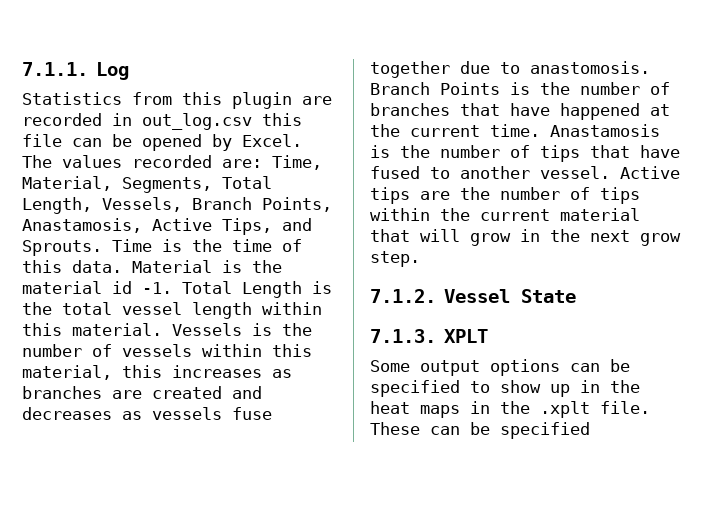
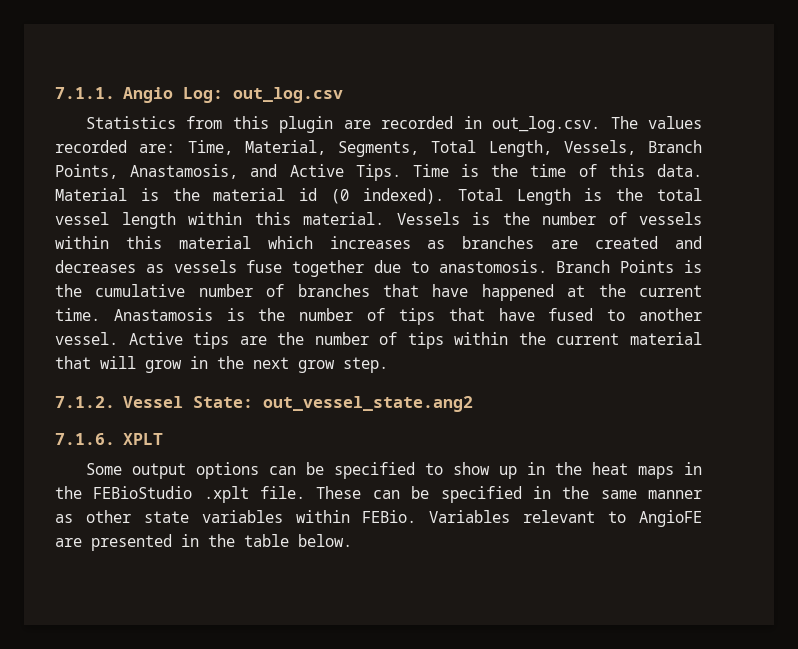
- 7.1.1. Log
+ 7.1.1. Angio Log: out_log.csv
- Statistics from this plugin are recorded in out_log.csv this file can be opened by Excel. The values recorded are: Time, Material, Segments, Total Length, Vessels, Branch Points, Anastamosis, Active Tips, and Sprouts.
+ Statistics from this plugin are recorded in out_log.csv. The values recorded are: Time, Material, Segments, Total Length, Vessels, Branch Points, Anastamosis, and Active Tips.
- Material is the material id -1.
+ Material is the material id (0 indexed).
- Vessels is the number of vessels within this material, this increases as branches are created and decreases as vessels fuse together due to anastomosis.
+ Vessels is the number of vessels within this material which increases as branches are created and decreases as vessels fuse together due to anastomosis.
- Branch Points is the number of branches that have happened at the current time.
+ Branch Points is the cumulative number of branches that have happened at the current time.
- 7.1.2. Vessel State
- 7.1.3. XPLT
+ 7.1.2. Vessel State: out_vessel_state.ang2
+ 7.1.6. XPLT
- Some output options can be specified to show up in the heat maps in the .xplt file.
+ Some output options can be specified to show up in the heat maps in the FEBioStudio .xplt file.
- These can be specified
+ These can be specified in the same manner as other state variables within FEBio. Variables relevant to AngioFE are presented in the table below.

